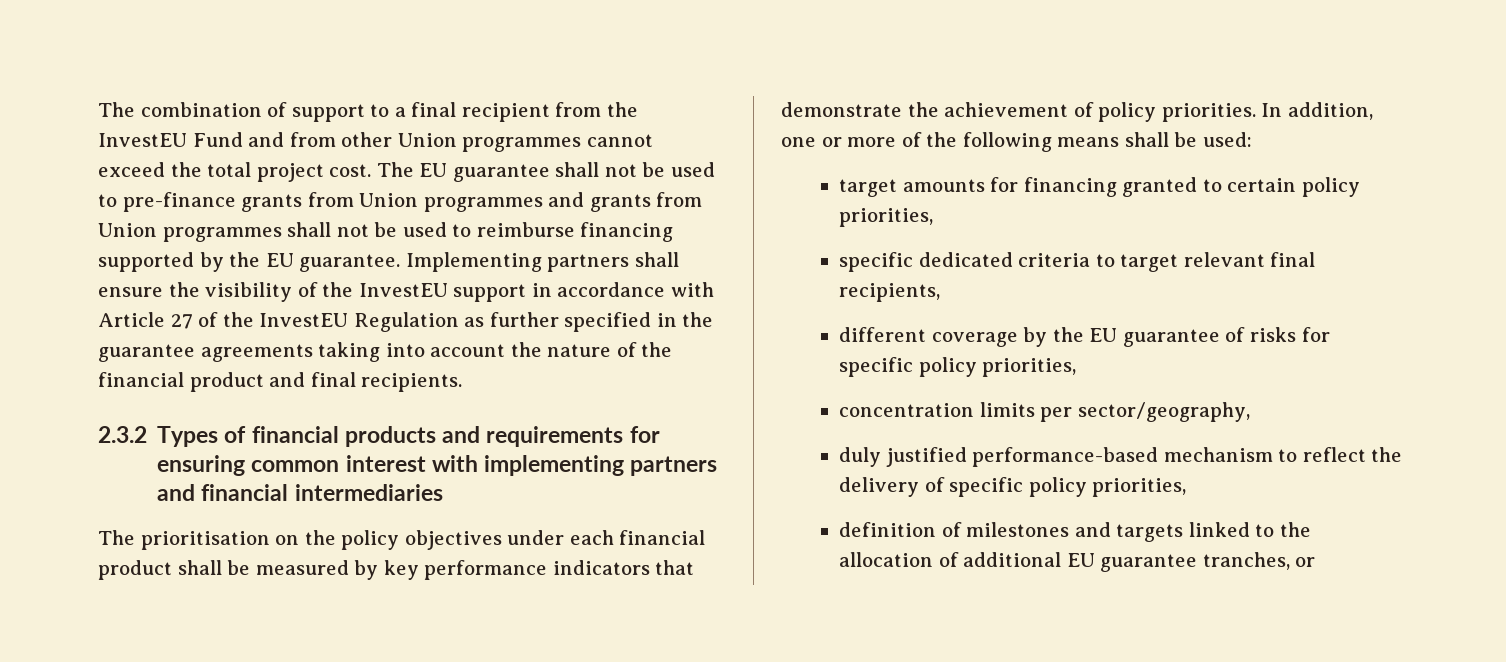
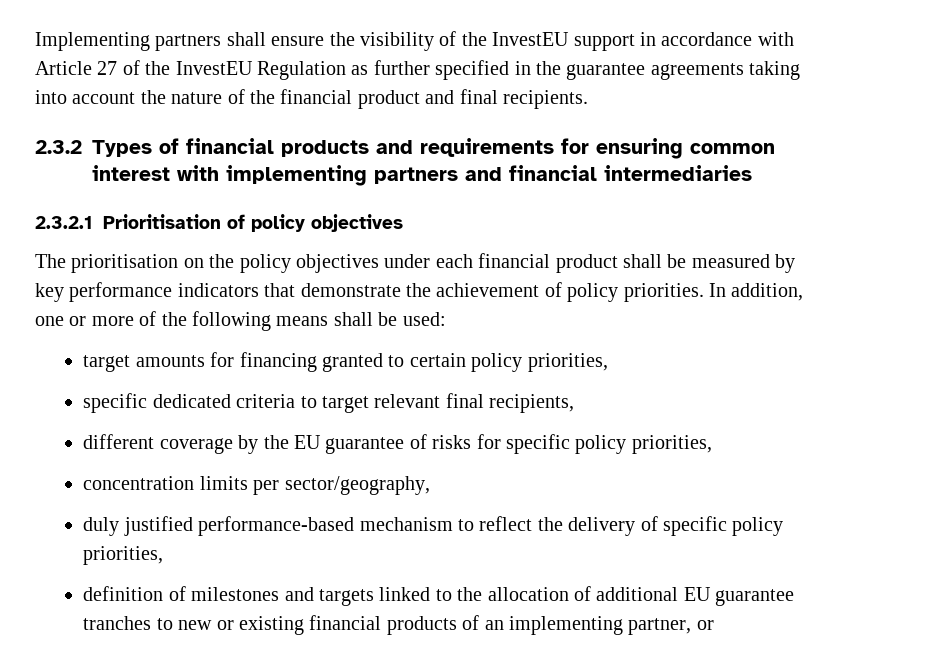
- The combination of support to a final recipient from the InvestEU Fund and from other Union programmes cannot exceed the total project cost. The EU guarantee shall not be used to pre-finance grants from Union programmes and grants from Union programmes shall not be used to reimburse financing supported by the EU guarantee.
+ 2.3.2.1 Prioritisation of policy objectives
- definition of milestones and targets linked to the allocation of additional EU guarantee tranches, or
+ definition of milestones and targets linked to the allocation of additional EU guarantee tranches to new or existing financial products of an implementing partner, or

